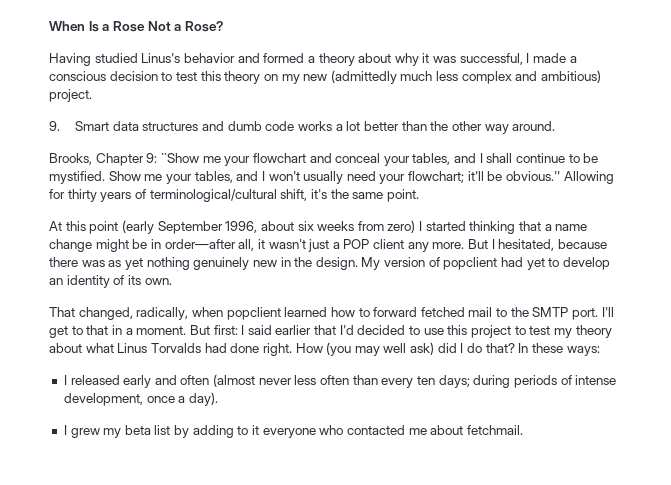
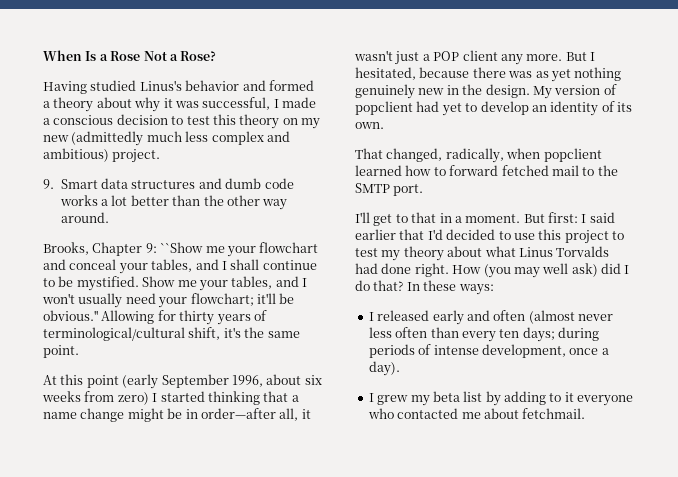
- That changed, radically, when popclient learned how to forward fetched mail to the SMTP port. I'll get to that in a moment.
+ That changed, radically, when popclient learned how to forward fetched mail to the SMTP port.
+ I'll get to that in a moment.

